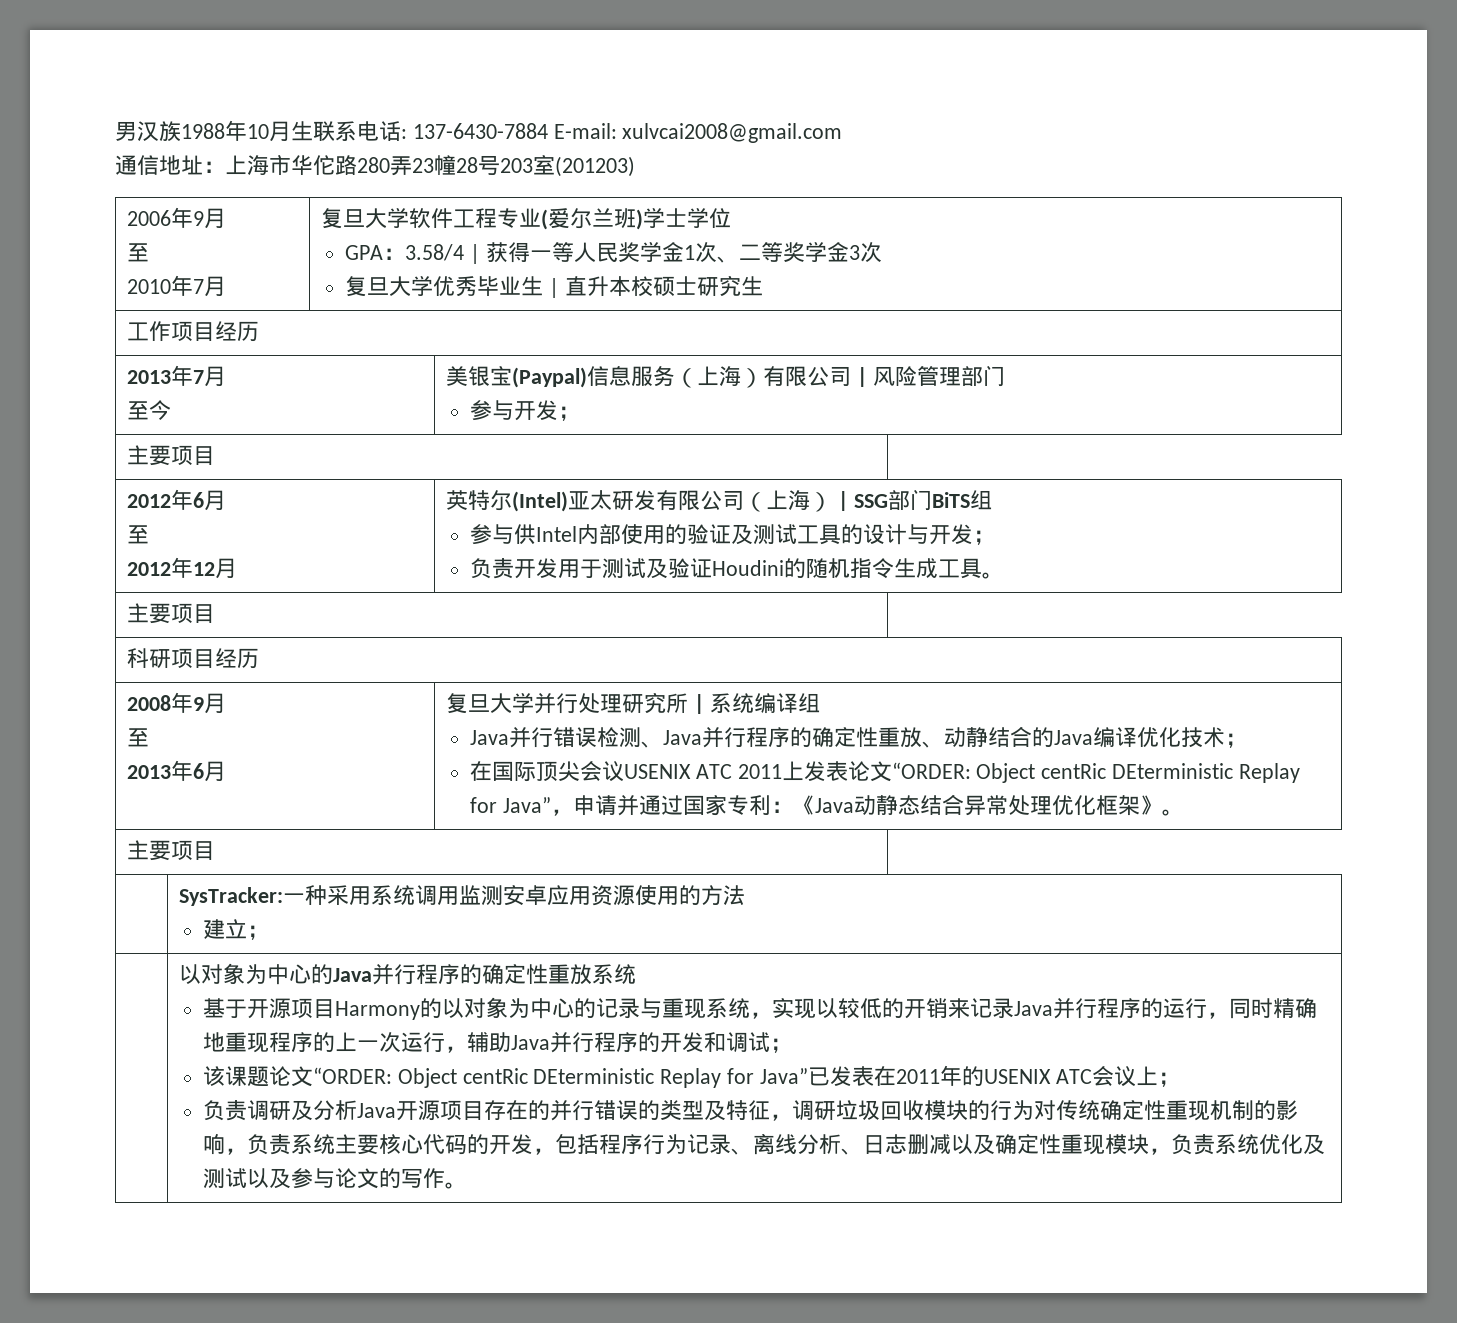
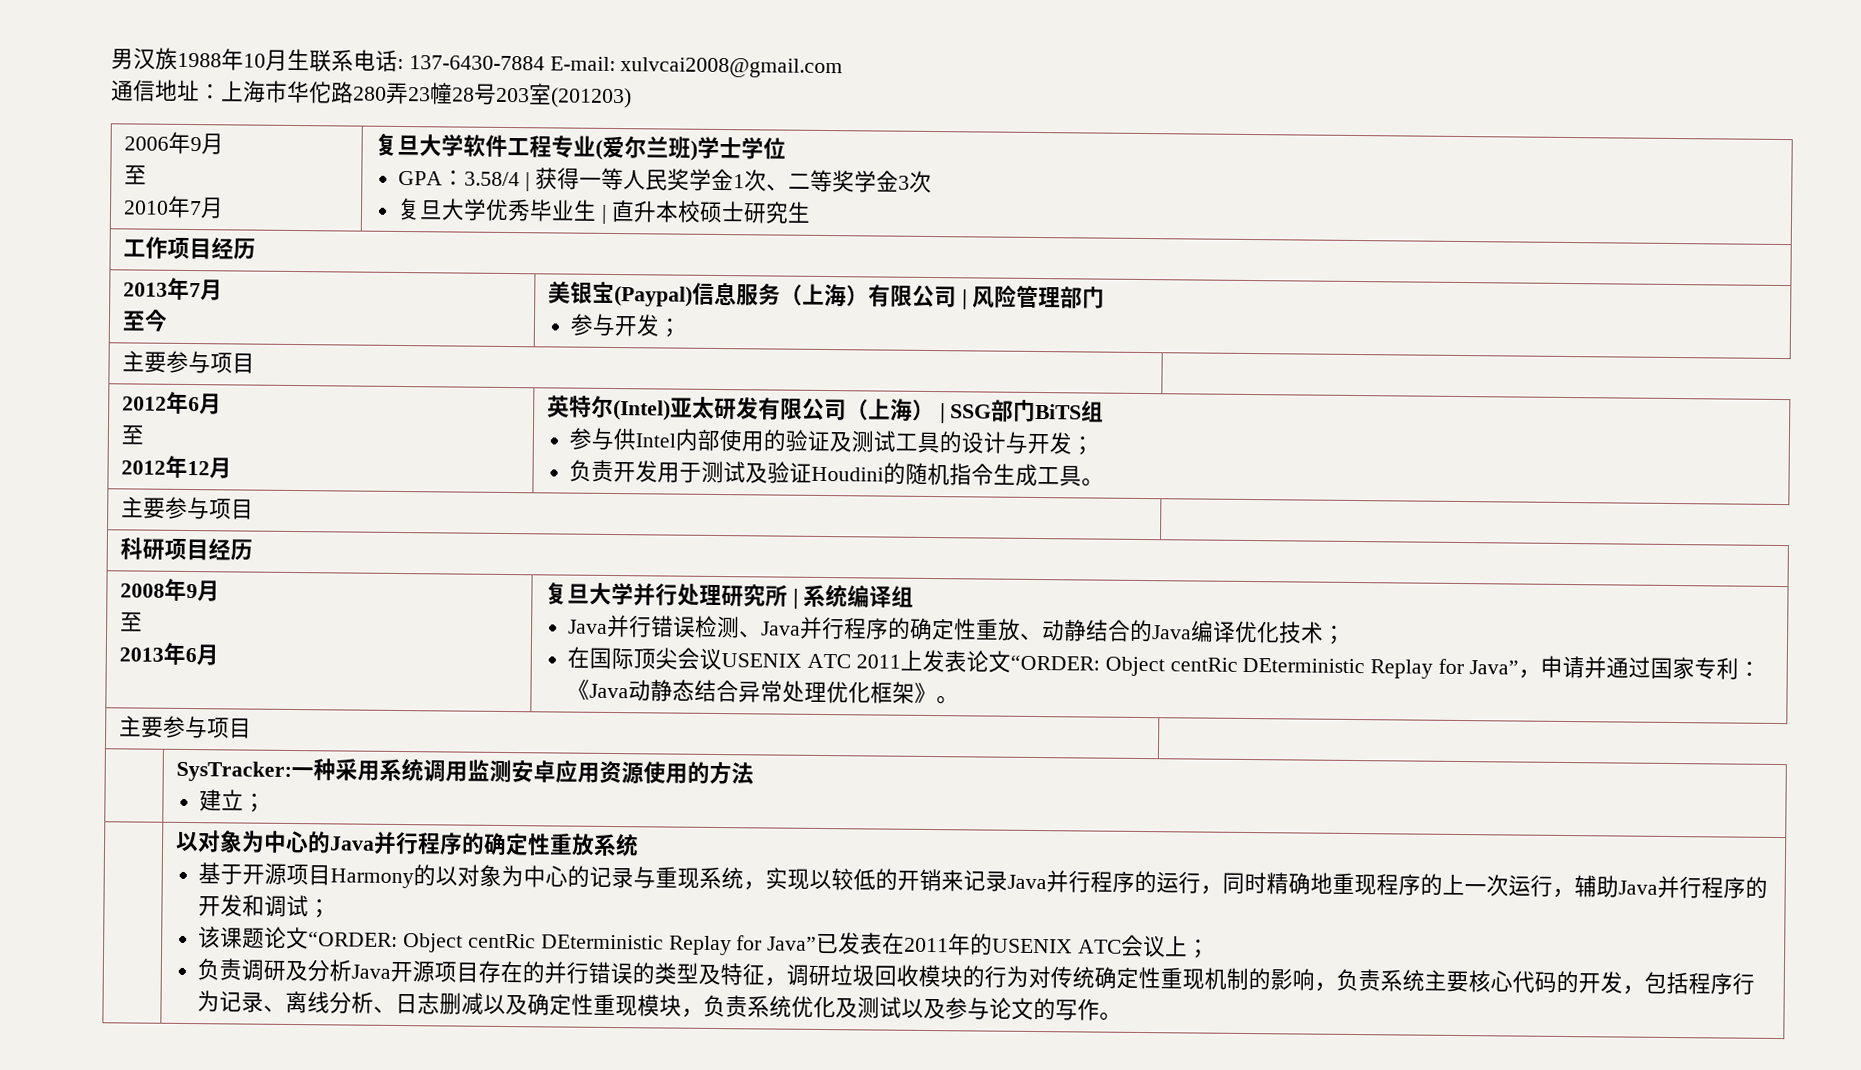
  2013年7月
  至今 | 美银宝(Paypal)信息服务（上海）有限公司 | 风险管理部门
  参与开发；
- 主要项目
+ 主要参与项目
  负责开发用于测试及验证Houdini的随机指令生成工具。
- 主要项目
+ 主要参与项目
  在国际顶尖会议USENIX ATC 2011上发表论文“ORDER: Object centRic DEterministic Replay for Java”，申请并通过国家专利：《Java动静态结合异常处理优化框架》。
- 主要项目
+ 主要参与项目

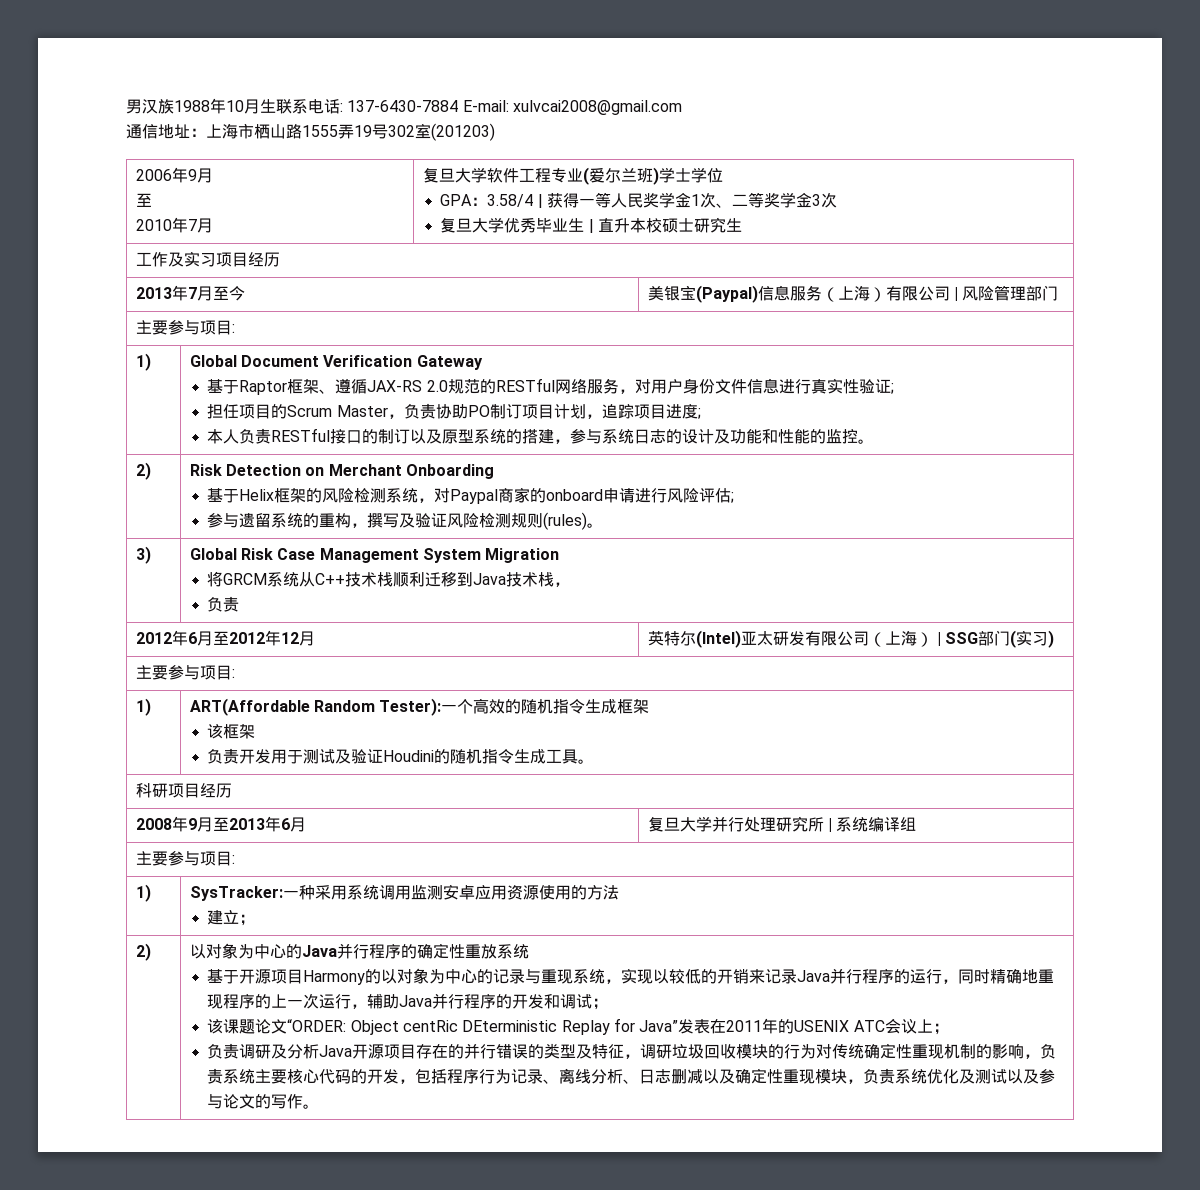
- 通信地址：上海市华佗路280弄23幢28号203室(201203)
+ 通信地址：上海市栖山路1555弄19号302室(201203)
- 工作项目经历
+ 工作及实习项目经历
- 2013年7月
- 至今 | 美银宝(Paypal)信息服务（上海）有限公司 | 风险管理部门
- 参与开发；
- 主要参与项目
+ 2013年7月至今 | 美银宝(Paypal)信息服务（上海）有限公司 | 风险管理部门
+ 主要参与项目:
+ 1) | Global Document Verification Gateway
+ 基于Raptor框架、遵循JAX-RS 2.0规范的RESTful网络服务，对用户身份文件信息进行真实性验证;
+ 担任项目的Scrum Master，负责协助PO制订项目计划，追踪项目进度;
+ 本人负责RESTful接口的制订以及原型系统的搭建，参与系统日志的设计及功能和性能的监控。
+ 2) | Risk Detection on Merchant Onboarding
+ 基于Helix框架的风险检测系统，对Paypal商家的onboard申请进行风险评估;
+ 参与遗留系统的重构，撰写及验证风险检测规则(rules)。
+ 3) | Global Risk Case Management System Migration
+ 将GRCM系统从C++技术栈顺利迁移到Java技术栈，
+ 负责
- 2012年6月
- 至
- 2012年12月
+ 2012年6月至2012年12月
- 英特尔(Intel)亚太研发有限公司（上海） | SSG部门BiTS组
- 参与供Intel内部使用的验证及测试工具的设计与开发；
+ 英特尔(Intel)亚太研发有限公司（上海） | SSG部门(实习)
+ 主要参与项目:
+ 1) | ART(Affordable Random Tester):一个高效的随机指令生成框架
+ 该框架
  负责开发用于测试及验证Houdini的随机指令生成工具。
- 主要参与项目
- 2008年9月
- 至
- 2013年6月
+ 2008年9月至2013年6月
  复旦大学并行处理研究所 | 系统编译组
- Java并行错误检测、Java并行程序的确定性重放、动静结合的Java编译优化技术；
- 在国际顶尖会议USENIX ATC 2011上发表论文“ORDER: Object centRic DEterministic Replay for Java”，申请并通过国家专利：《Java动静态结合异常处理优化框架》。
- 主要参与项目
- | SysTracker:一种采用系统调用监测安卓应用资源使用的方法
+ 主要参与项目:
+ 1) | SysTracker:一种采用系统调用监测安卓应用资源使用的方法
  建立；
+ 2)
- 该课题论文“ORDER: Object centRic DEterministic Replay for Java”已发表在2011年的USENIX ATC会议上；
+ 该课题论文“ORDER: Object centRic DEterministic Replay for Java”发表在2011年的USENIX ATC会议上；

